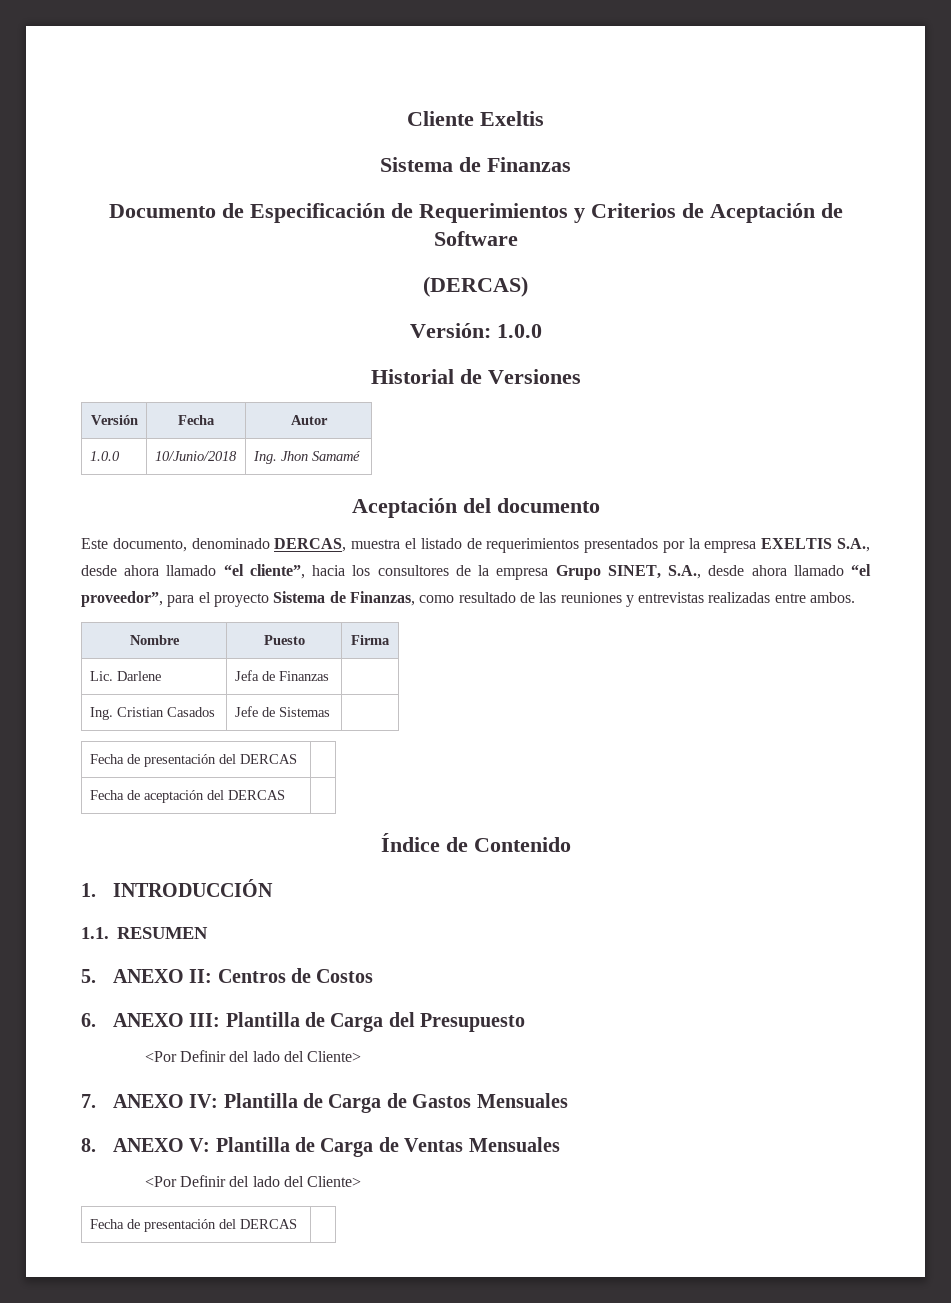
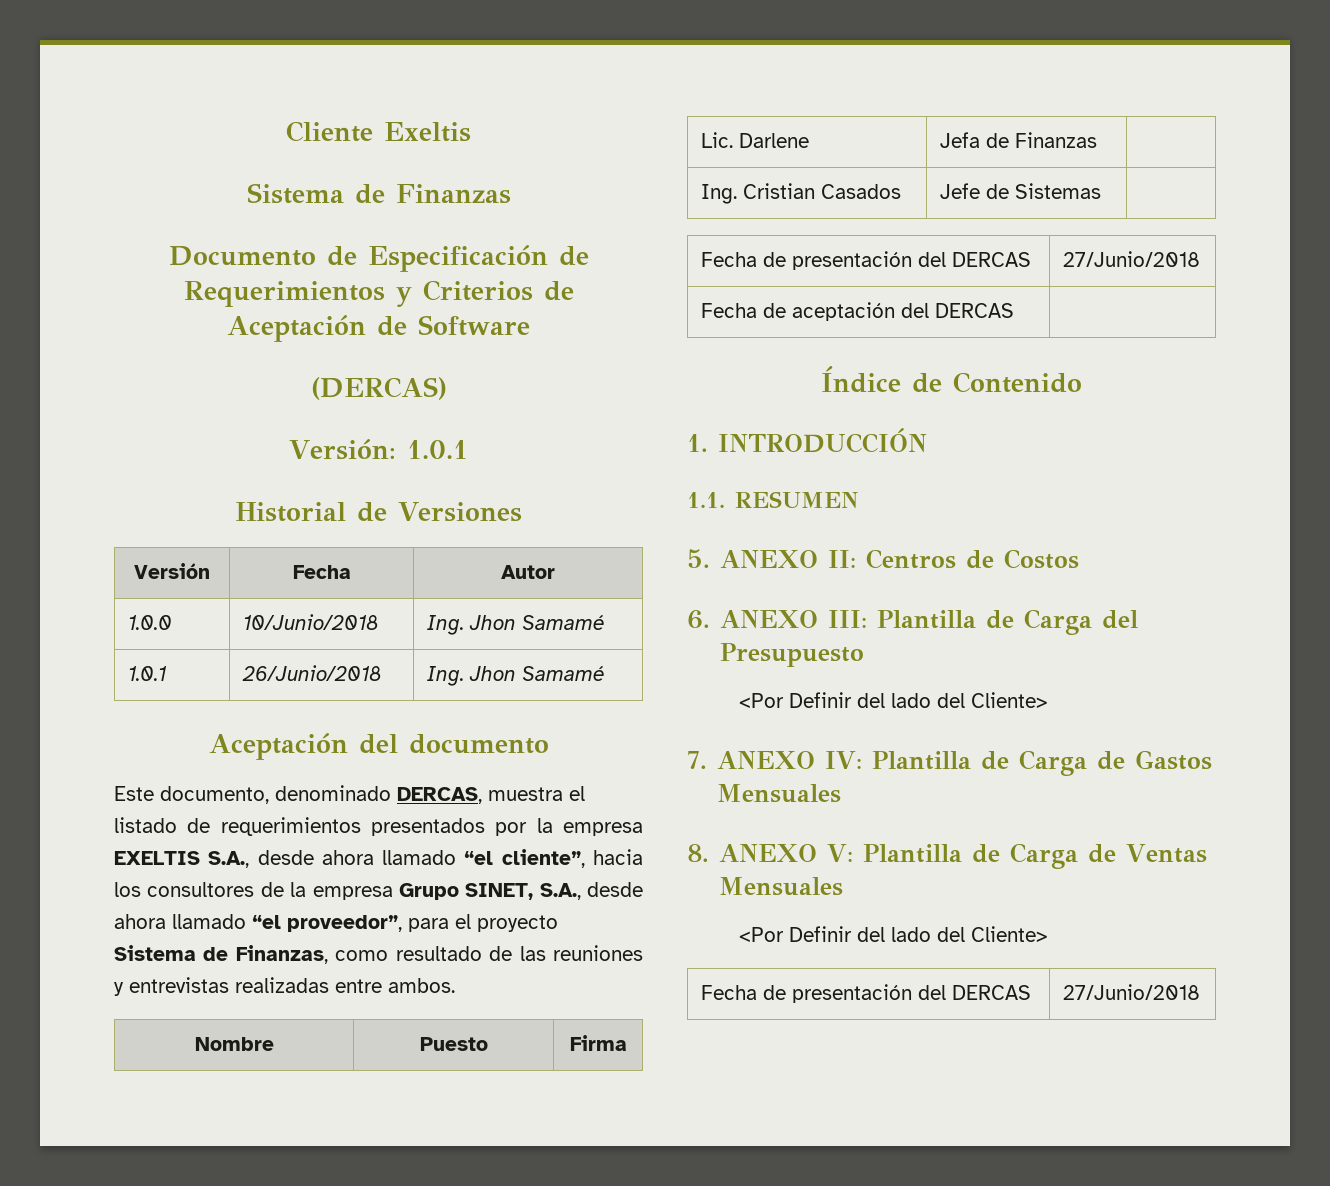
- Versión: 1.0.0
+ Versión: 1.0.1
+ 1.0.1 | 26/Junio/2018 | Ing. Jhon Samamé
  Ing. Cristian Casados | Jefe de Sistemas |
- Fecha de presentación del DERCAS |
+ Fecha de presentación del DERCAS | 27/Junio/2018
  8. ANEXO V: Plantilla de Carga de Ventas Mensuales
  <Por Definir del lado del Cliente>
- Fecha de presentación del DERCAS |
+ Fecha de presentación del DERCAS | 27/Junio/2018

